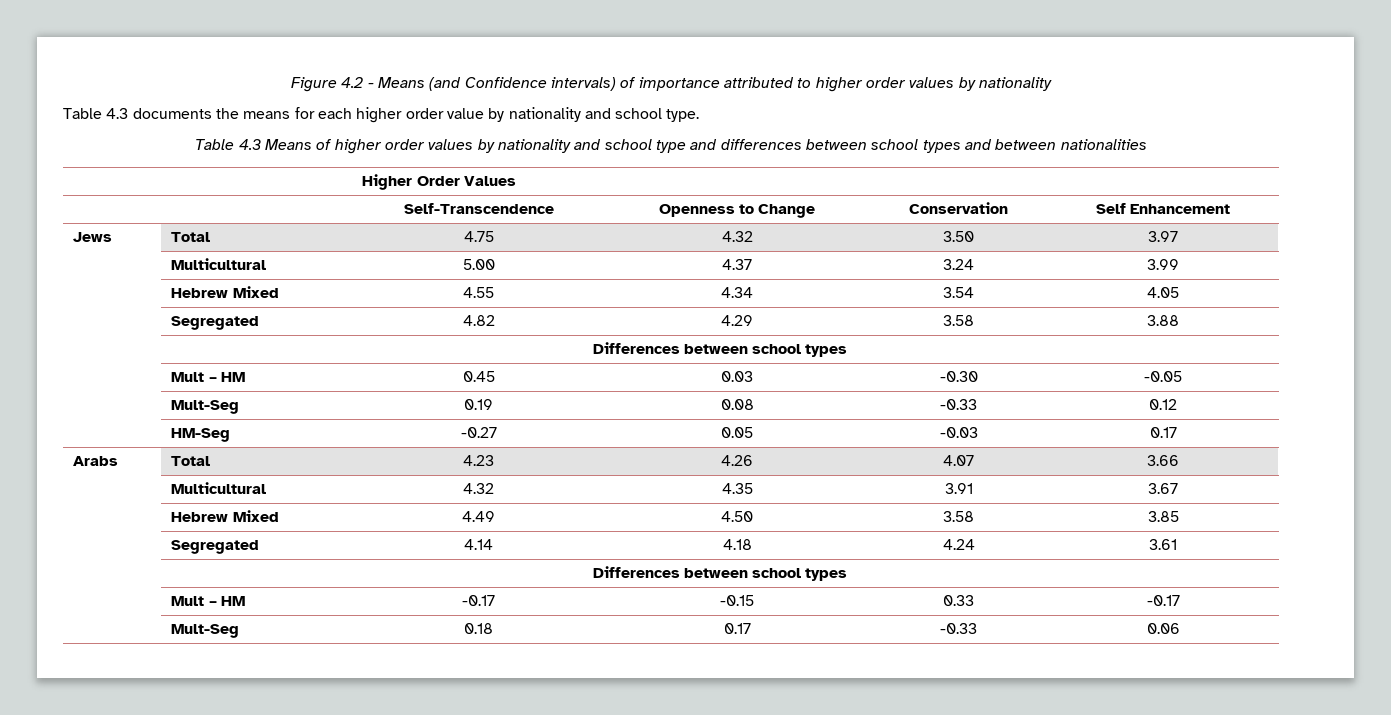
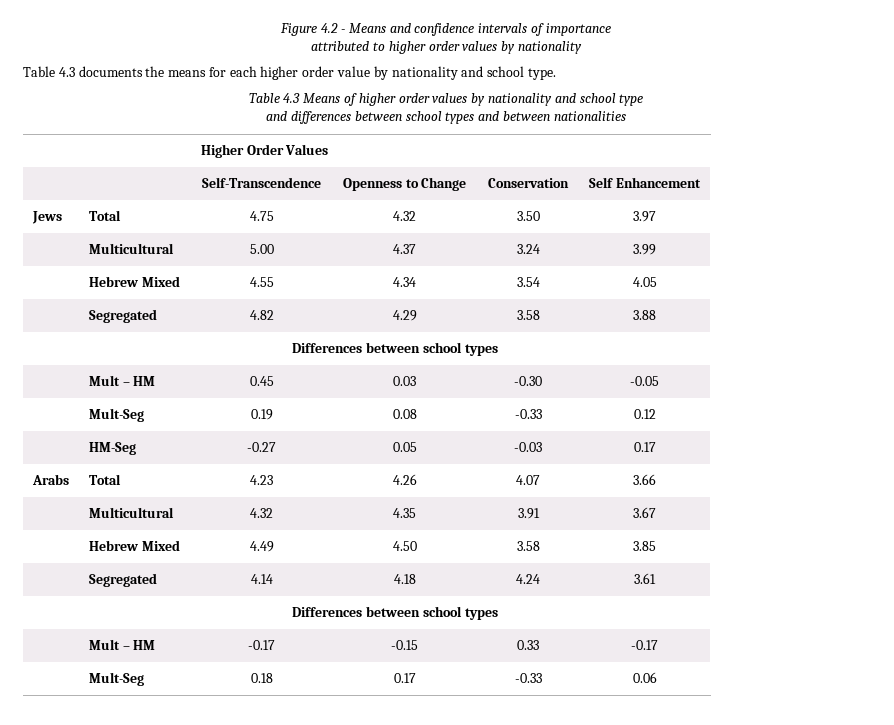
- Figure 4.2 - Means (and Confidence intervals) of importance attributed to higher order values by nationality
+ Figure 4.2 - Means and confidence intervals of importance
+ attributed to higher order values by nationality
- Table 4.3 Means of higher order values by nationality and school type and differences between school types and between nationalities
+ Table 4.3 Means of higher order values by nationality and school type
+ and differences between school types and between nationalities

